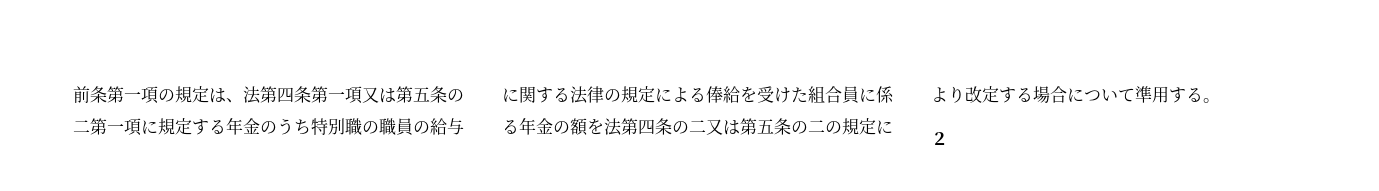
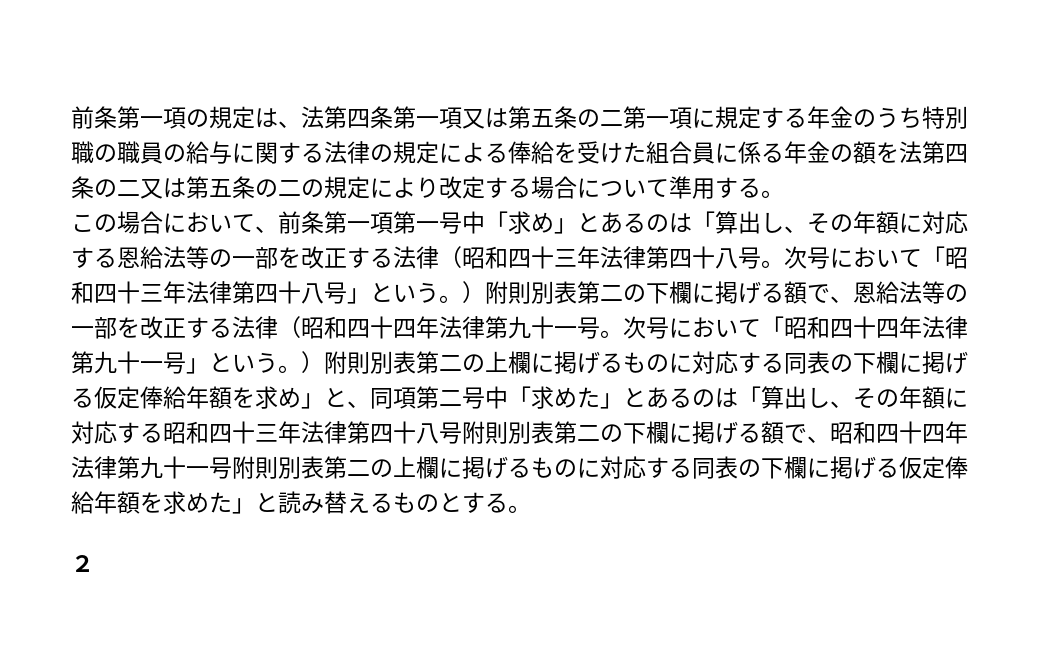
+ この場合において、前条第一項第一号中「求め」とあるのは「算出し、その年額に対応する恩給法等の一部を改正する法律（昭和四十三年法律第四十八号。次号において「昭和四十三年法律第四十八号」という。）附則別表第二の下欄に掲げる額で、恩給法等の一部を改正する法律（昭和四十四年法律第九十一号。次号において「昭和四十四年法律第九十一号」という。）附則別表第二の上欄に掲げるものに対応する同表の下欄に掲げる仮定俸給年額を求め」と、同項第二号中「求めた」とあるのは「算出し、その年額に対応する昭和四十三年法律第四十八号附則別表第二の下欄に掲げる額で、昭和四十四年法律第九十一号附則別表第二の上欄に掲げるものに対応する同表の下欄に掲げる仮定俸給年額を求めた」と読み替えるものとする。

